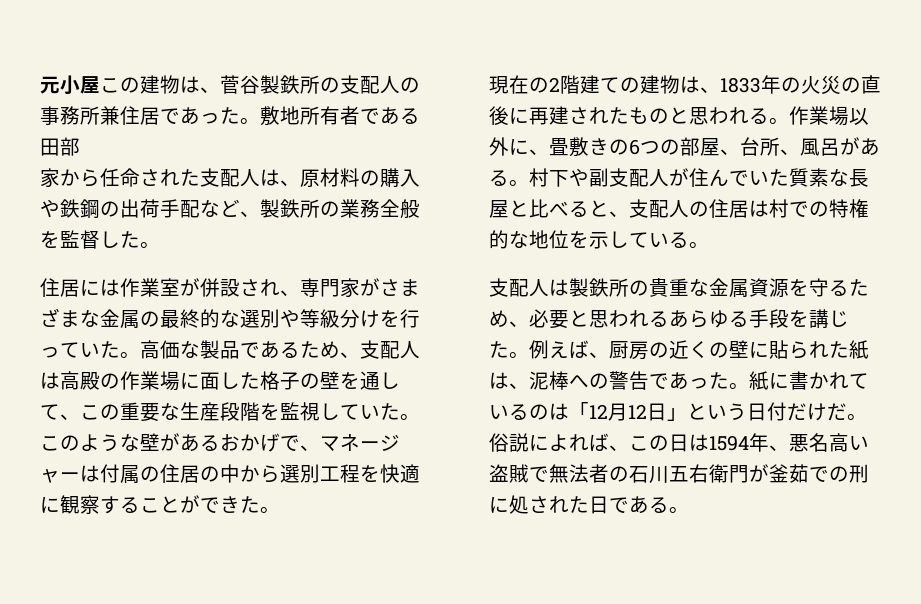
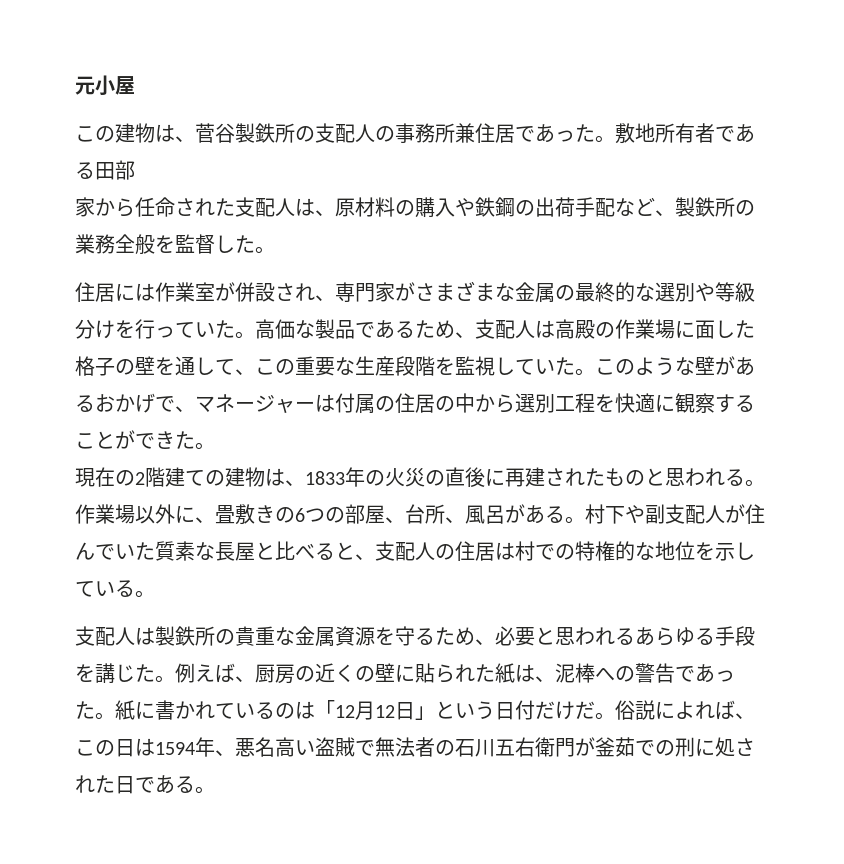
- 元小屋この建物は、菅谷製鉄所の支配人の事務所兼住居であった。
+ 元小屋
+ この建物は、菅谷製鉄所の支配人の事務所兼住居であった。

